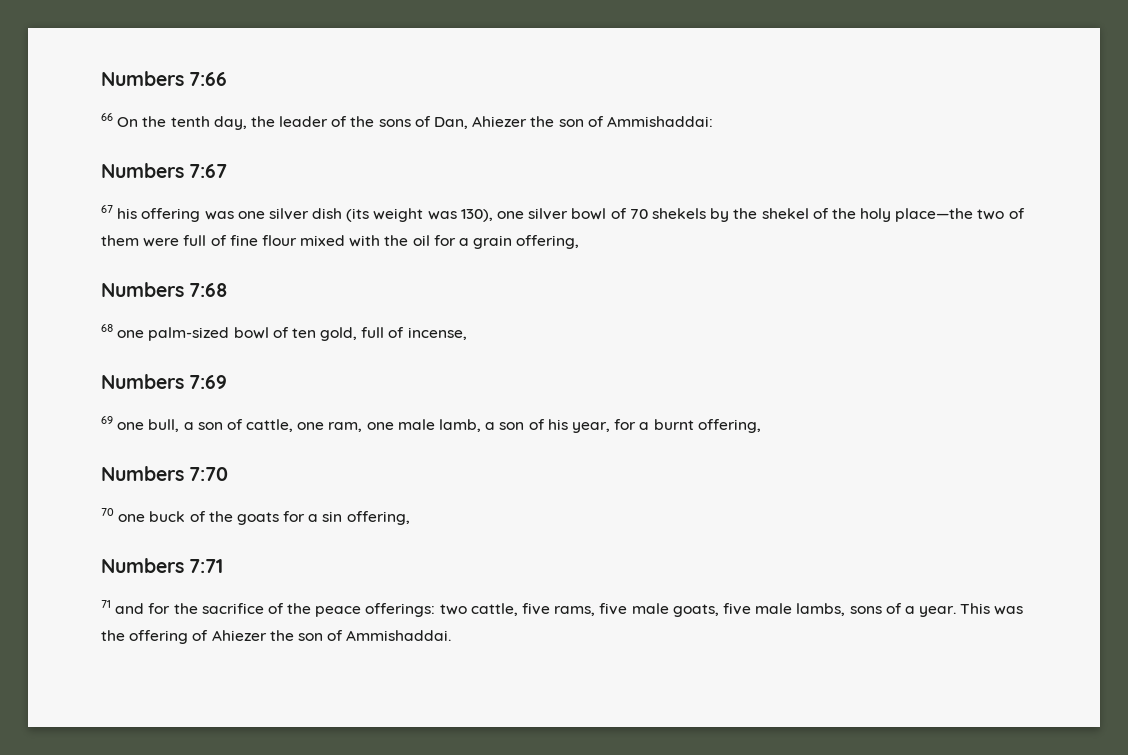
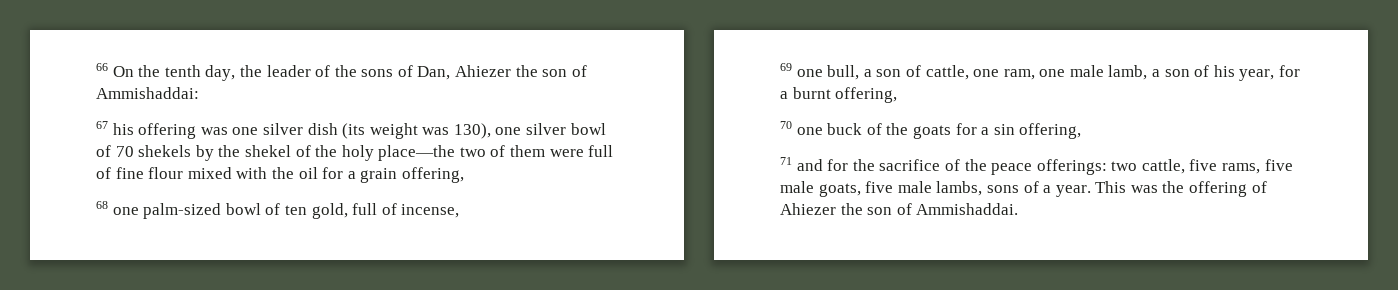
- Numbers 7:66
- Numbers 7:67
- Numbers 7:68
- Numbers 7:69
- Numbers 7:70
- Numbers 7:71

